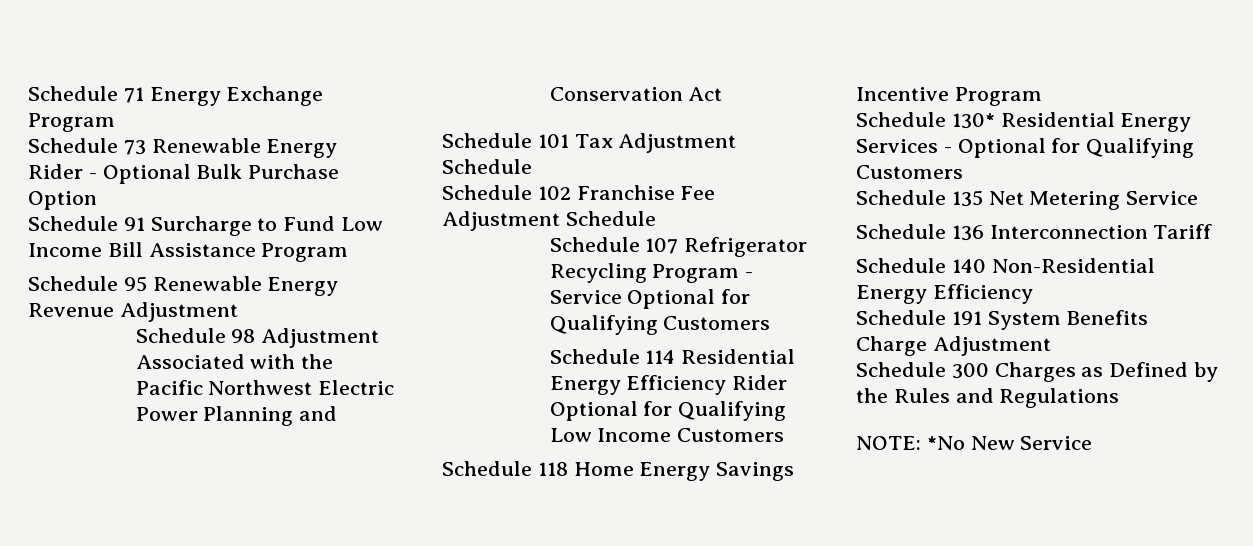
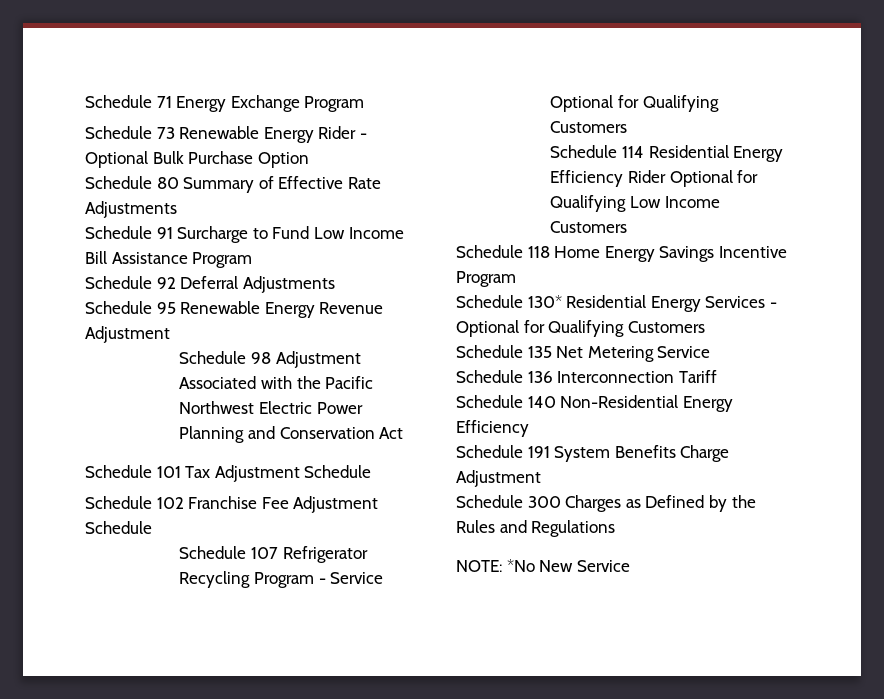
+ Schedule 80 Summary of Effective Rate Adjustments
+ Schedule 92 Deferral Adjustments

